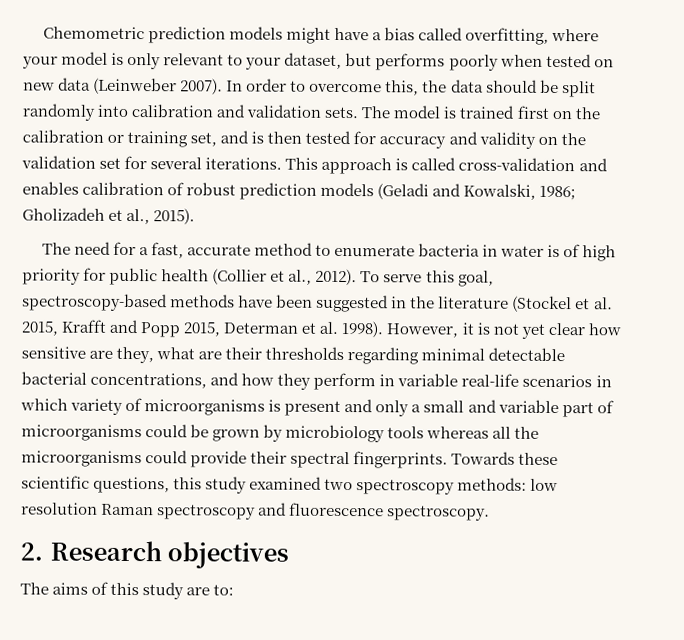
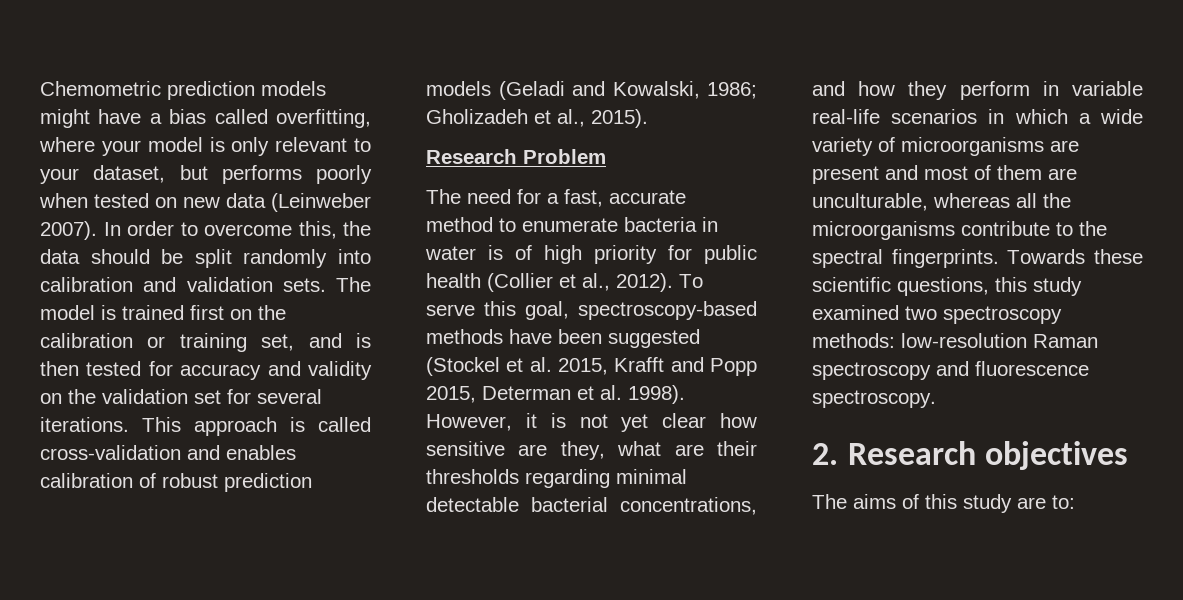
+ Research Problem
- To serve this goal, spectroscopy-based methods have been suggested in the literature (Stockel et al. 2015, Krafft and Popp 2015, Determan et al. 1998).
+ To serve this goal, spectroscopy-based methods have been suggested (Stockel et al. 2015, Krafft and Popp 2015, Determan et al. 1998).
- However, it is not yet clear how sensitive are they, what are their thresholds regarding minimal detectable bacterial concentrations, and how they perform in variable real-life scenarios in which variety of microorganisms is present and only a small and variable part of microorganisms could be grown by microbiology tools whereas all the microorganisms could provide their spectral fingerprints.
+ However, it is not yet clear how sensitive are they, what are their thresholds regarding minimal detectable bacterial concentrations, and how they perform in variable real-life scenarios in which a wide variety of microorganisms are present and most of them are unculturable, whereas all the microorganisms contribute to the spectral fingerprints.
- Towards these scientific questions, this study examined two spectroscopy methods: low resolution Raman spectroscopy and fluorescence spectroscopy.
+ Towards these scientific questions, this study examined two spectroscopy methods: low-resolution Raman spectroscopy and fluorescence spectroscopy.

